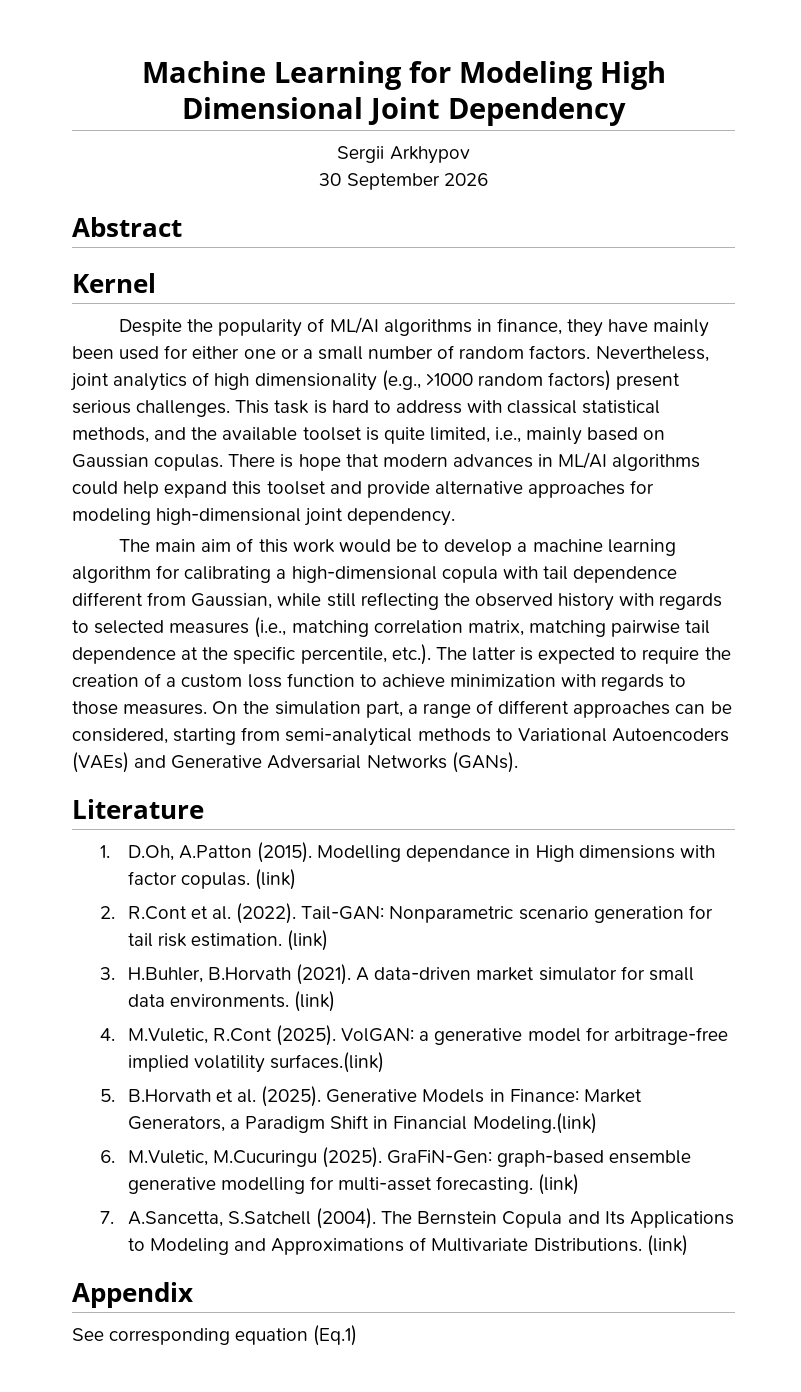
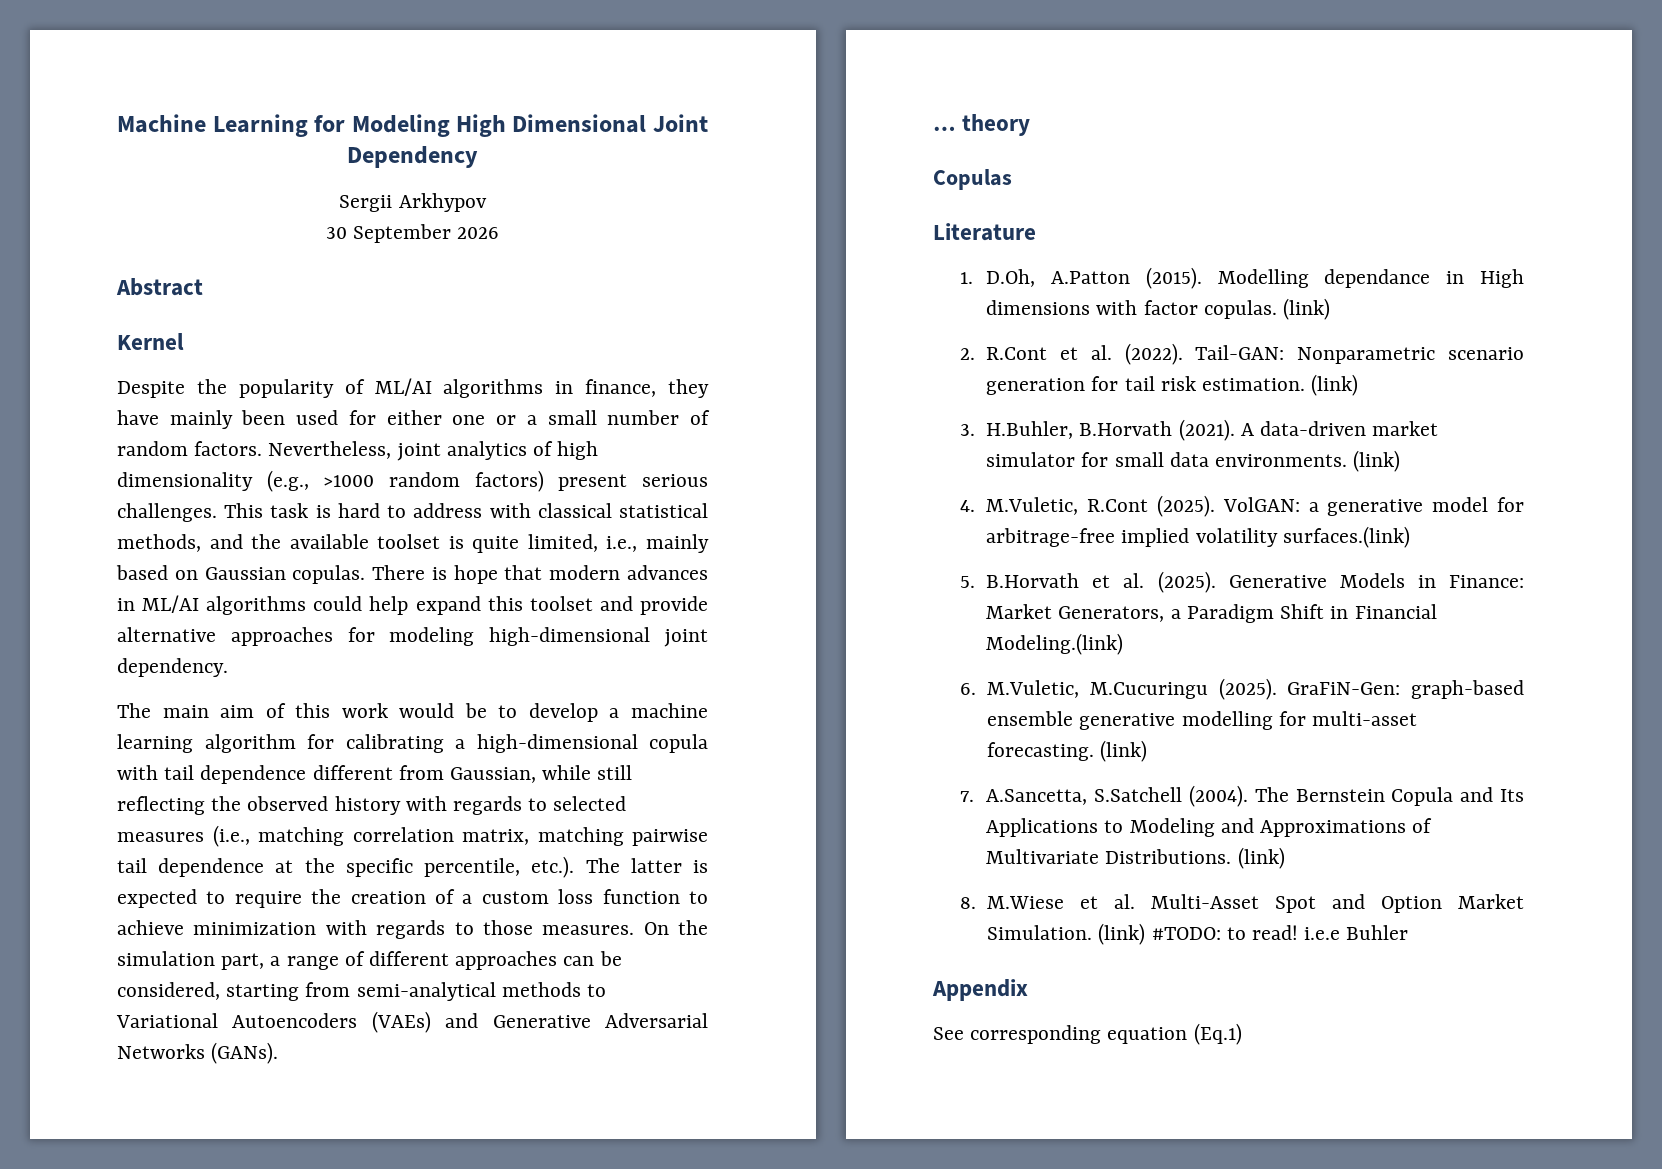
+ … theory
+ Copulas
+ 8. M.Wiese et al. Multi-Asset Spot and Option Market Simulation. (link) #TODO: to read! i.e.e Buhler

